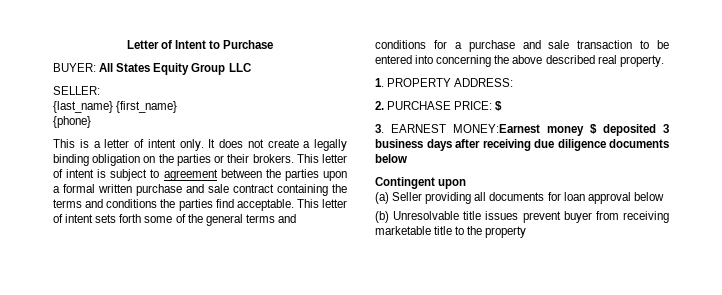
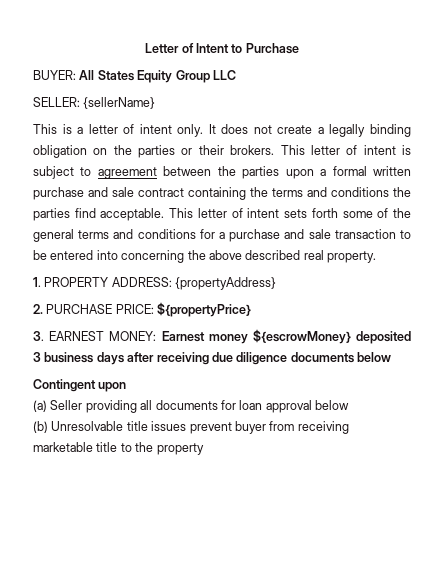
- SELLER:
- {last_name} {first_name}
- {phone}
+ SELLER: {sellerName}
- 1. PROPERTY ADDRESS:
+ 1. PROPERTY ADDRESS: {propertyAddress}
- 2. PURCHASE PRICE: $
+ 2. PURCHASE PRICE: ${propertyPrice}
- 3. EARNEST MONEY:Earnest money $ deposited 3 business days after receiving due diligence documents below
+ 3. EARNEST MONEY: Earnest money ${escrowMoney} deposited 3 business days after receiving due diligence documents below

